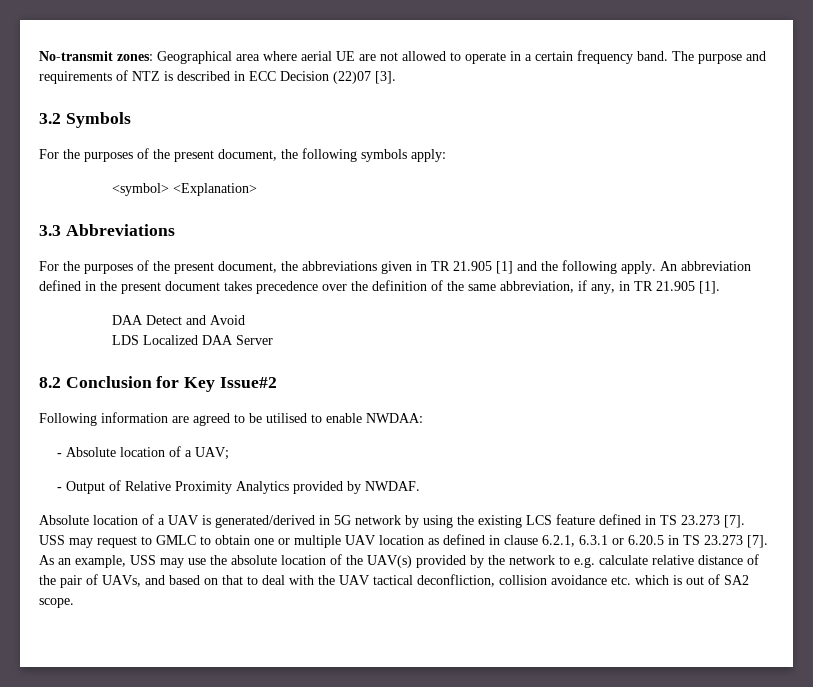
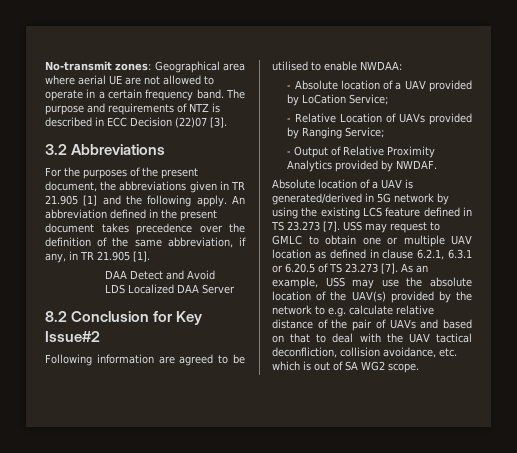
- 3.2 Symbols
- For the purposes of the present document, the following symbols apply:
- <symbol> <Explanation>
- 3.3 Abbreviations
+ 3.2 Abbreviations
- - Absolute location of a UAV;
+ - Absolute location of a UAV provided by LoCation Service;
+ - Relative Location of UAVs provided by Ranging Service;
- USS may request to GMLC to obtain one or multiple UAV location as defined in clause 6.2.1, 6.3.1 or 6.20.5 in TS 23.273 [7].
+ USS may request to GMLC to obtain one or multiple UAV location as defined in clause 6.2.1, 6.3.1 or 6.20.5 of TS 23.273 [7].
- As an example, USS may use the absolute location of the UAV(s) provided by the network to e.g. calculate relative distance of the pair of UAVs, and based on that to deal with the UAV tactical deconfliction, collision avoidance etc. which is out of SA2 scope.
+ As an example, USS may use the absolute location of the UAV(s) provided by the network to e.g. calculate relative distance of the pair of UAVs and based on that to deal with the UAV tactical deconfliction, collision avoidance, etc. which is out of SA WG2 scope.

